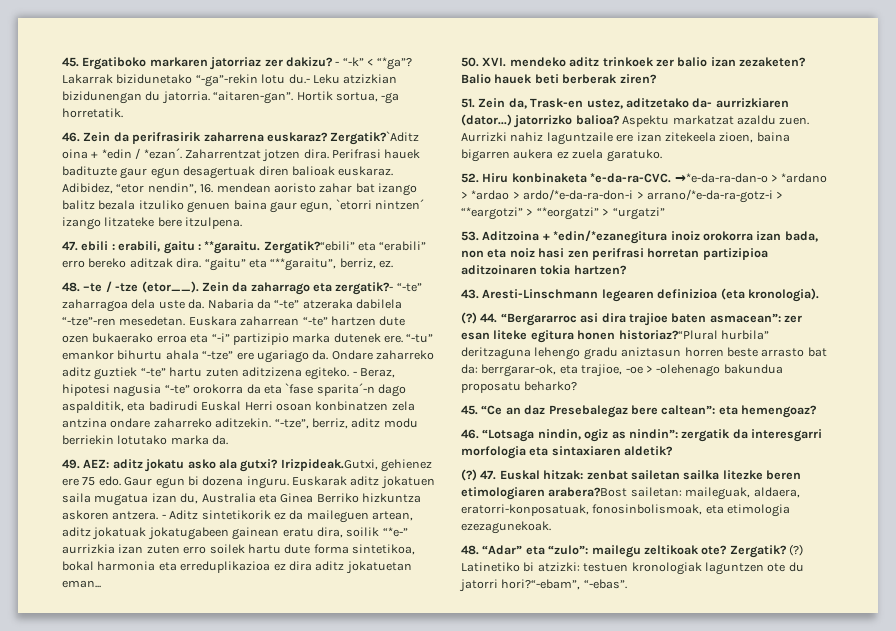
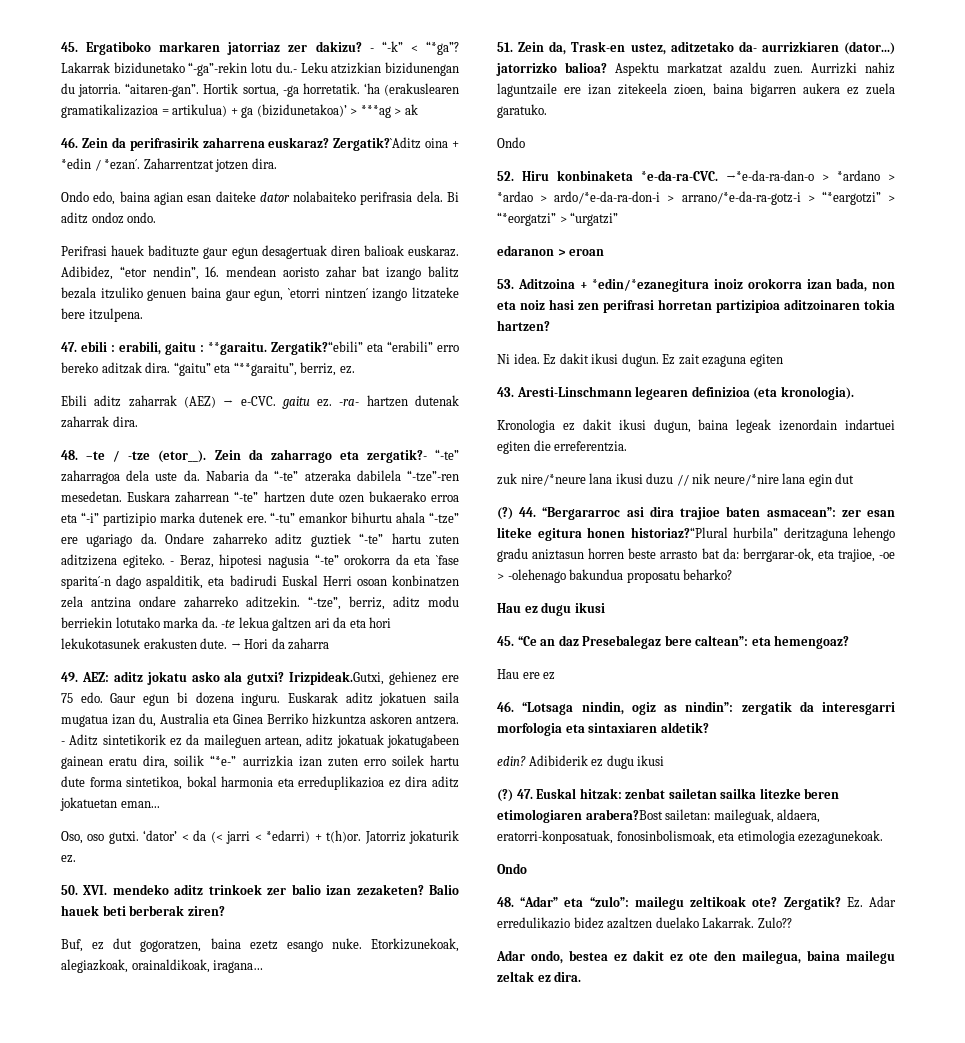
+ ‘ha (erakuslearen gramatikalizazioa = artikulua) + ga (bizidunetakoa)’ > ***ag > ak
- Zaharrentzat jotzen dira. Perifrasi hauek badituzte gaur egun desagertuak diren balioak euskaraz.
+ Zaharrentzat jotzen dira.
+ Ondo edo, baina agian esan daiteke dator nolabaiteko perifrasia dela. Bi aditz ondoz ondo.
+ Perifrasi hauek badituzte gaur egun desagertuak diren balioak euskaraz.
+ Ebili aditz zaharrak (AEZ) → e-CVC. gaitu ez. -ra- hartzen dutenak zaharrak dira.
+ -te lekua galtzen ari da eta hori lekukotasunek erakusten dute. → Hori da zaharra
+ Oso, oso gutxi. ‘dator’ < da (< jarri < *edarri) + t(h)or. Jatorriz jokaturik ez.
+ Buf, ez dut gogoratzen, baina ezetz esango nuke. Etorkizunekoak, alegiazkoak, orainaldikoak, iragana…
  Aurrizki nahiz laguntzaile ere izan zitekeela zioen, baina bigarren aukera ez zuela garatuko.
+ Ondo
+ edaranon > eroan
+ Ni idea. Ez dakit ikusi dugun. Ez zait ezaguna egiten
+ Kronologia ez dakit ikusi dugun, baina legeak izenordain indartuei egiten die erreferentzia.
+ zuk nire/*neure lana ikusi duzu // nik neure/*nire lana egin dut
+ Hau ez dugu ikusi
+ Hau ere ez
+ edin? Adibiderik ez dugu ikusi
  47. Euskal hitzak: zenbat sailetan sailka litezke beren etimologiaren arabera?Bost sailetan: maileguak, aldaera, eratorri-konposatuak, fonosinbolismoak, eta etimologia ezezagunekoak.
+ Ondo
- (?) Latinetiko bi atzizki: testuen kronologiak laguntzen ote du jatorri hori?“-ebam”, “-ebas”.
+ Ez. Adar erredulikazio bidez azaltzen duelako Lakarrak. Zulo??
+ Adar ondo, bestea ez dakit ez ote den mailegua, baina mailegu zeltak ez dira.

